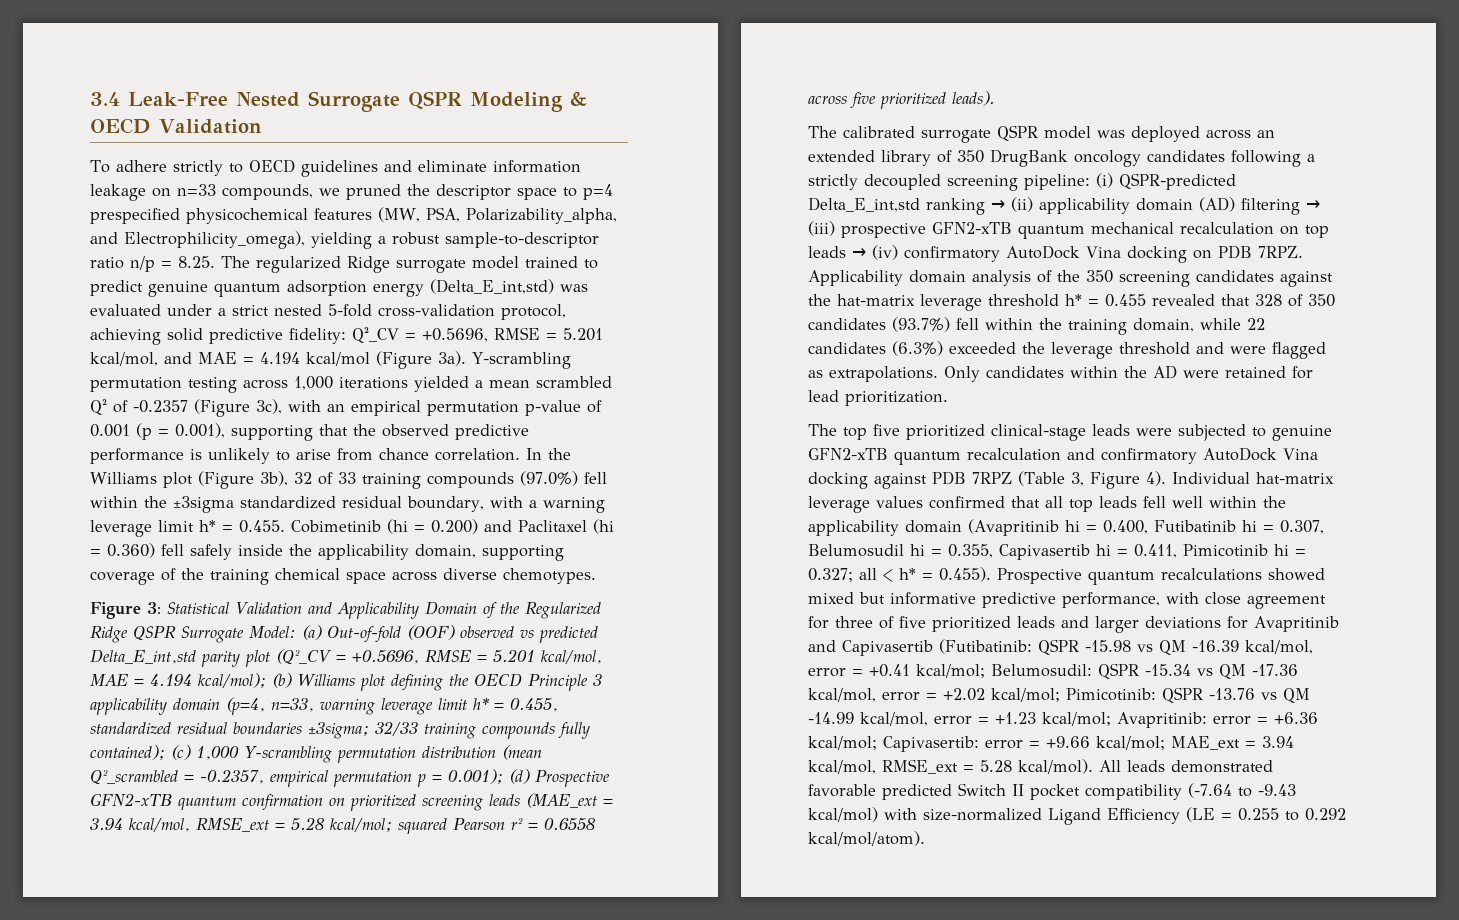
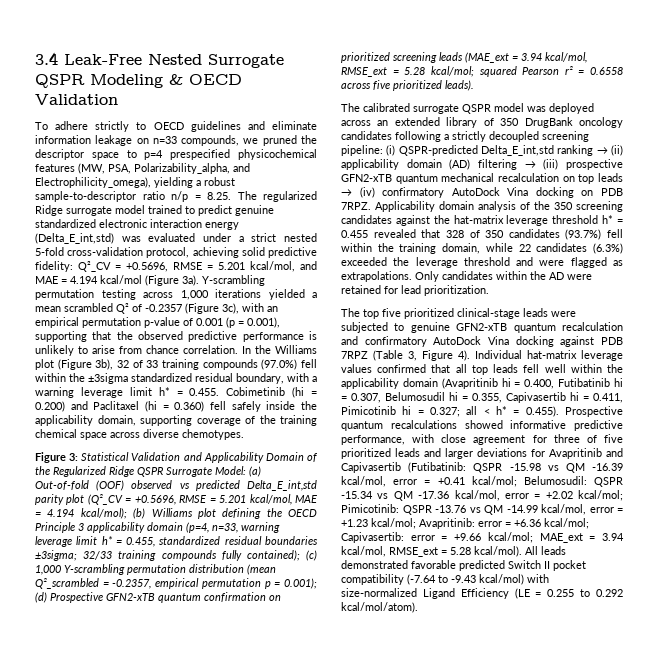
- To adhere strictly to OECD guidelines and eliminate information leakage on n=33 compounds, we pruned the descriptor space to p=4 prespecified physicochemical features (MW, PSA, Polarizability_alpha, and Electrophilicity_omega), yielding a robust sample-to-descriptor ratio n/p = 8.25. The regularized Ridge surrogate model trained to predict genuine quantum adsorption energy (Delta_E_int,std) was evaluated under a strict nested 5-fold cross-validation protocol, achieving solid predictive fidelity:
+ To adhere strictly to OECD guidelines and eliminate information leakage on n=33 compounds, we pruned the descriptor space to p=4 prespecified physicochemical features (MW, PSA, Polarizability_alpha, and Electrophilicity_omega), yielding a robust sample-to-descriptor ratio n/p = 8.25. The regularized Ridge surrogate model trained to predict genuine standardized electronic interaction energy (Delta_E_int,std) was evaluated under a strict nested 5-fold cross-validation protocol, achieving solid predictive fidelity:
- all < h* = 0.455). Prospective quantum recalculations showed mixed but informative predictive performance, with close agreement for three of five prioritized leads and larger deviations for Avapritinib and Capivasertib (Futibatinib:
+ all < h* = 0.455). Prospective quantum recalculations showed informative predictive performance, with close agreement for three of five prioritized leads and larger deviations for Avapritinib and Capivasertib (Futibatinib:

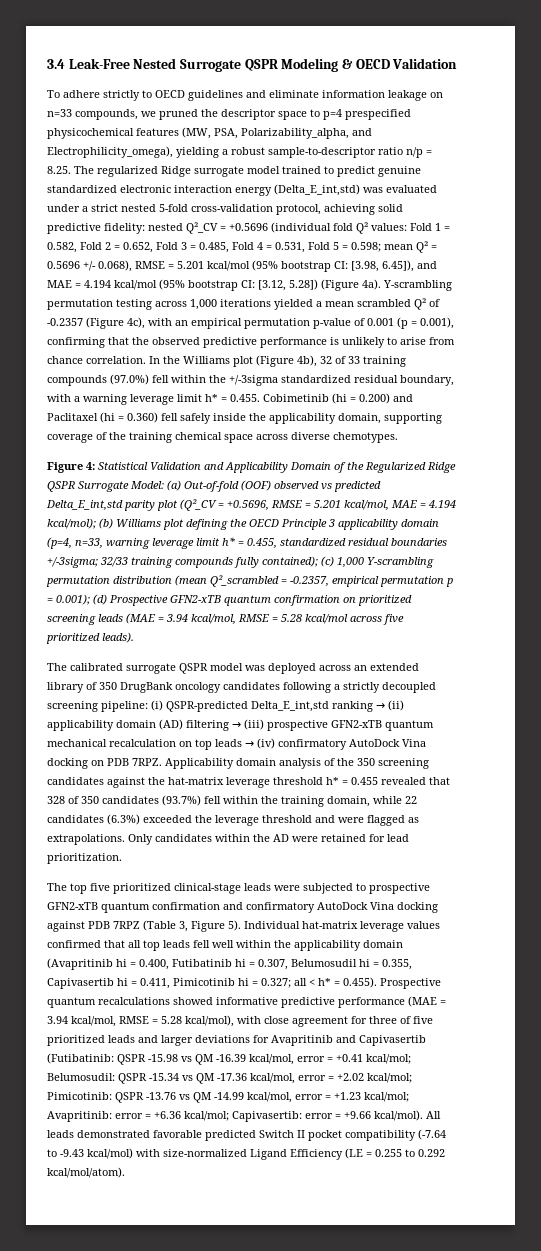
- Q²_CV = +0.5696, RMSE = 5.201 kcal/mol, and MAE = 4.194 kcal/mol (Figure 3a).
+ nested Q²_CV = +0.5696 (individual fold Q² values: Fold 1 = 0.582, Fold 2 = 0.652, Fold 3 = 0.485, Fold 4 = 0.531, Fold 5 = 0.598; mean Q² = 0.5696 +/- 0.068), RMSE = 5.201 kcal/mol (95% bootstrap CI: [3.98, 6.45]), and MAE = 4.194 kcal/mol (95% bootstrap CI: [3.12, 5.28]) (Figure 4a).
- Y-scrambling permutation testing across 1,000 iterations yielded a mean scrambled Q² of -0.2357 (Figure 3c), with an empirical permutation p-value of 0.001 (p = 0.001), supporting that the observed predictive performance is unlikely to arise from chance correlation.
+ Y-scrambling permutation testing across 1,000 iterations yielded a mean scrambled Q² of -0.2357 (Figure 4c), with an empirical permutation p-value of 0.001 (p = 0.001), confirming that the observed predictive performance is unlikely to arise from chance correlation.
- In the Williams plot (Figure 3b), 32 of 33 training compounds (97.0%) fell within the ±3sigma standardized residual boundary, with a warning leverage limit h* = 0.455. Cobimetinib (hi = 0.200) and Paclitaxel (hi = 0.360) fell safely inside the applicability domain, supporting coverage of the training chemical space across diverse chemotypes.
+ In the Williams plot (Figure 4b), 32 of 33 training compounds (97.0%) fell within the +/-3sigma standardized residual boundary, with a warning leverage limit h* = 0.455. Cobimetinib (hi = 0.200) and Paclitaxel (hi = 0.360) fell safely inside the applicability domain, supporting coverage of the training chemical space across diverse chemotypes.
- Figure 3:
+ Figure 4:
- (b) Williams plot defining the OECD Principle 3 applicability domain (p=4, n=33, warning leverage limit h* = 0.455, standardized residual boundaries ±3sigma;
+ (b) Williams plot defining the OECD Principle 3 applicability domain (p=4, n=33, warning leverage limit h* = 0.455, standardized residual boundaries +/-3sigma;
- (d) Prospective GFN2-xTB quantum confirmation on prioritized screening leads (MAE_ext = 3.94 kcal/mol, RMSE_ext = 5.28 kcal/mol; squared Pearson r² = 0.6558 across five prioritized leads).
+ (d) Prospective GFN2-xTB quantum confirmation on prioritized screening leads (MAE = 3.94 kcal/mol, RMSE = 5.28 kcal/mol across five prioritized leads).
- The top five prioritized clinical-stage leads were subjected to genuine GFN2-xTB quantum recalculation and confirmatory AutoDock Vina docking against PDB 7RPZ (Table 3, Figure 4).
+ The top five prioritized clinical-stage leads were subjected to prospective GFN2-xTB quantum confirmation and confirmatory AutoDock Vina docking against PDB 7RPZ (Table 3, Figure 5).
- all < h* = 0.455). Prospective quantum recalculations showed informative predictive performance, with close agreement for three of five prioritized leads and larger deviations for Avapritinib and Capivasertib (Futibatinib:
+ all < h* = 0.455). Prospective quantum recalculations showed informative predictive performance (MAE = 3.94 kcal/mol, RMSE = 5.28 kcal/mol), with close agreement for three of five prioritized leads and larger deviations for Avapritinib and Capivasertib (Futibatinib:
- error = +9.66 kcal/mol; MAE_ext = 3.94 kcal/mol, RMSE_ext = 5.28 kcal/mol).
+ error = +9.66 kcal/mol).

